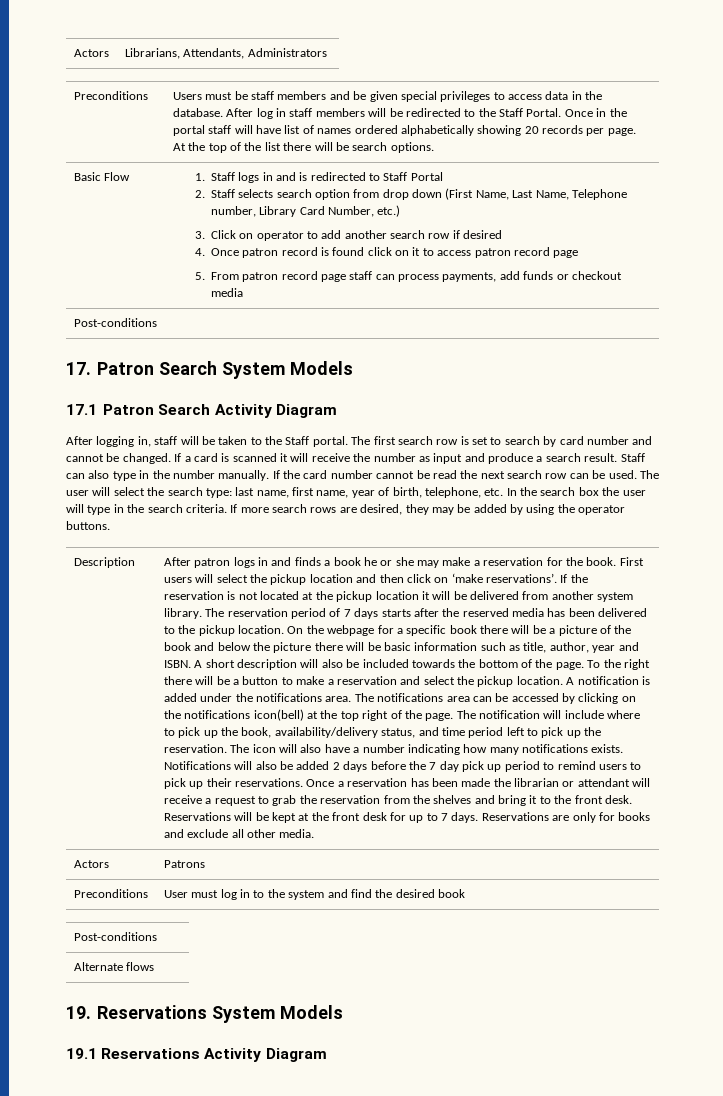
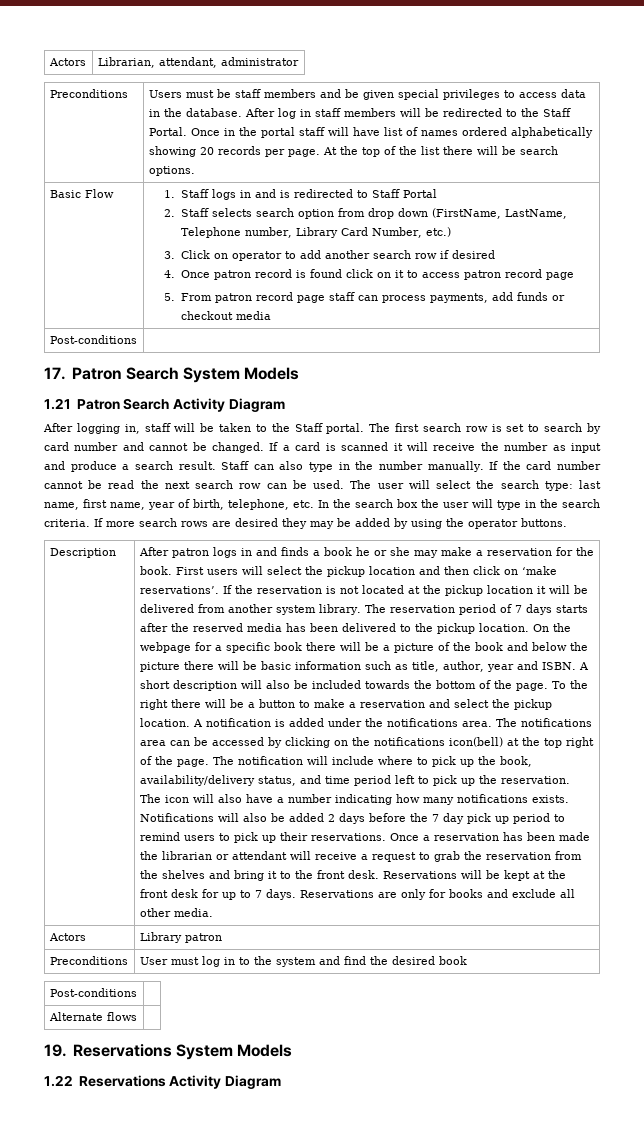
- Actors | Librarians, Attendants, Administrators
+ Actors | Librarian, attendant, administrator
- 2. Staff selects search option from drop down (First Name, Last Name, Telephone number, Library Card Number, etc.)
+ 2. Staff selects search option from drop down (FirstName, LastName, Telephone number, Library Card Number, etc.)
- 17.1 Patron Search Activity Diagram
+ 1.21 Patron Search Activity Diagram
- If more search rows are desired, they may be added by using the operator buttons.
+ If more search rows are desired they may be added by using the operator buttons.
- Actors | Patrons
+ Actors | Library patron
- 19.1 Reservations Activity Diagram
+ 1.22 Reservations Activity Diagram

